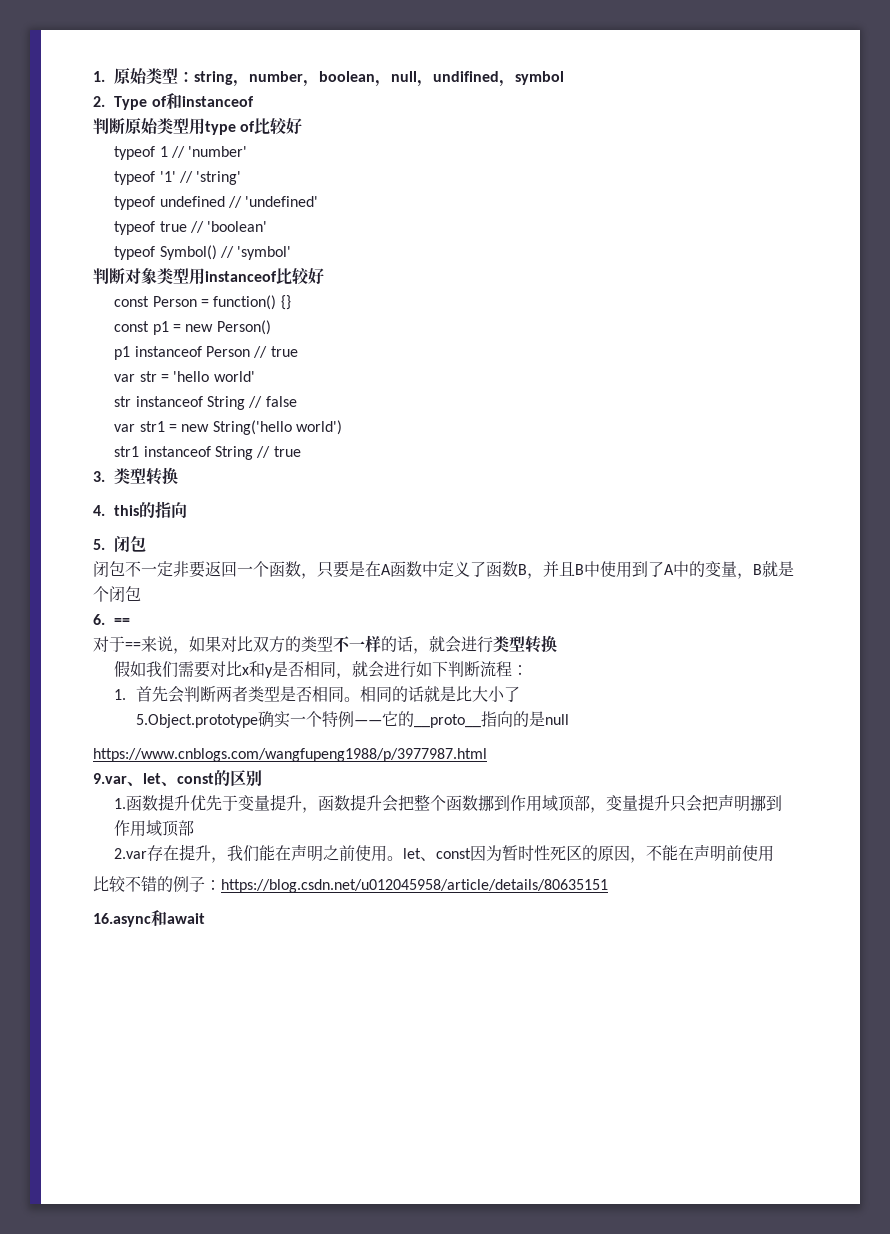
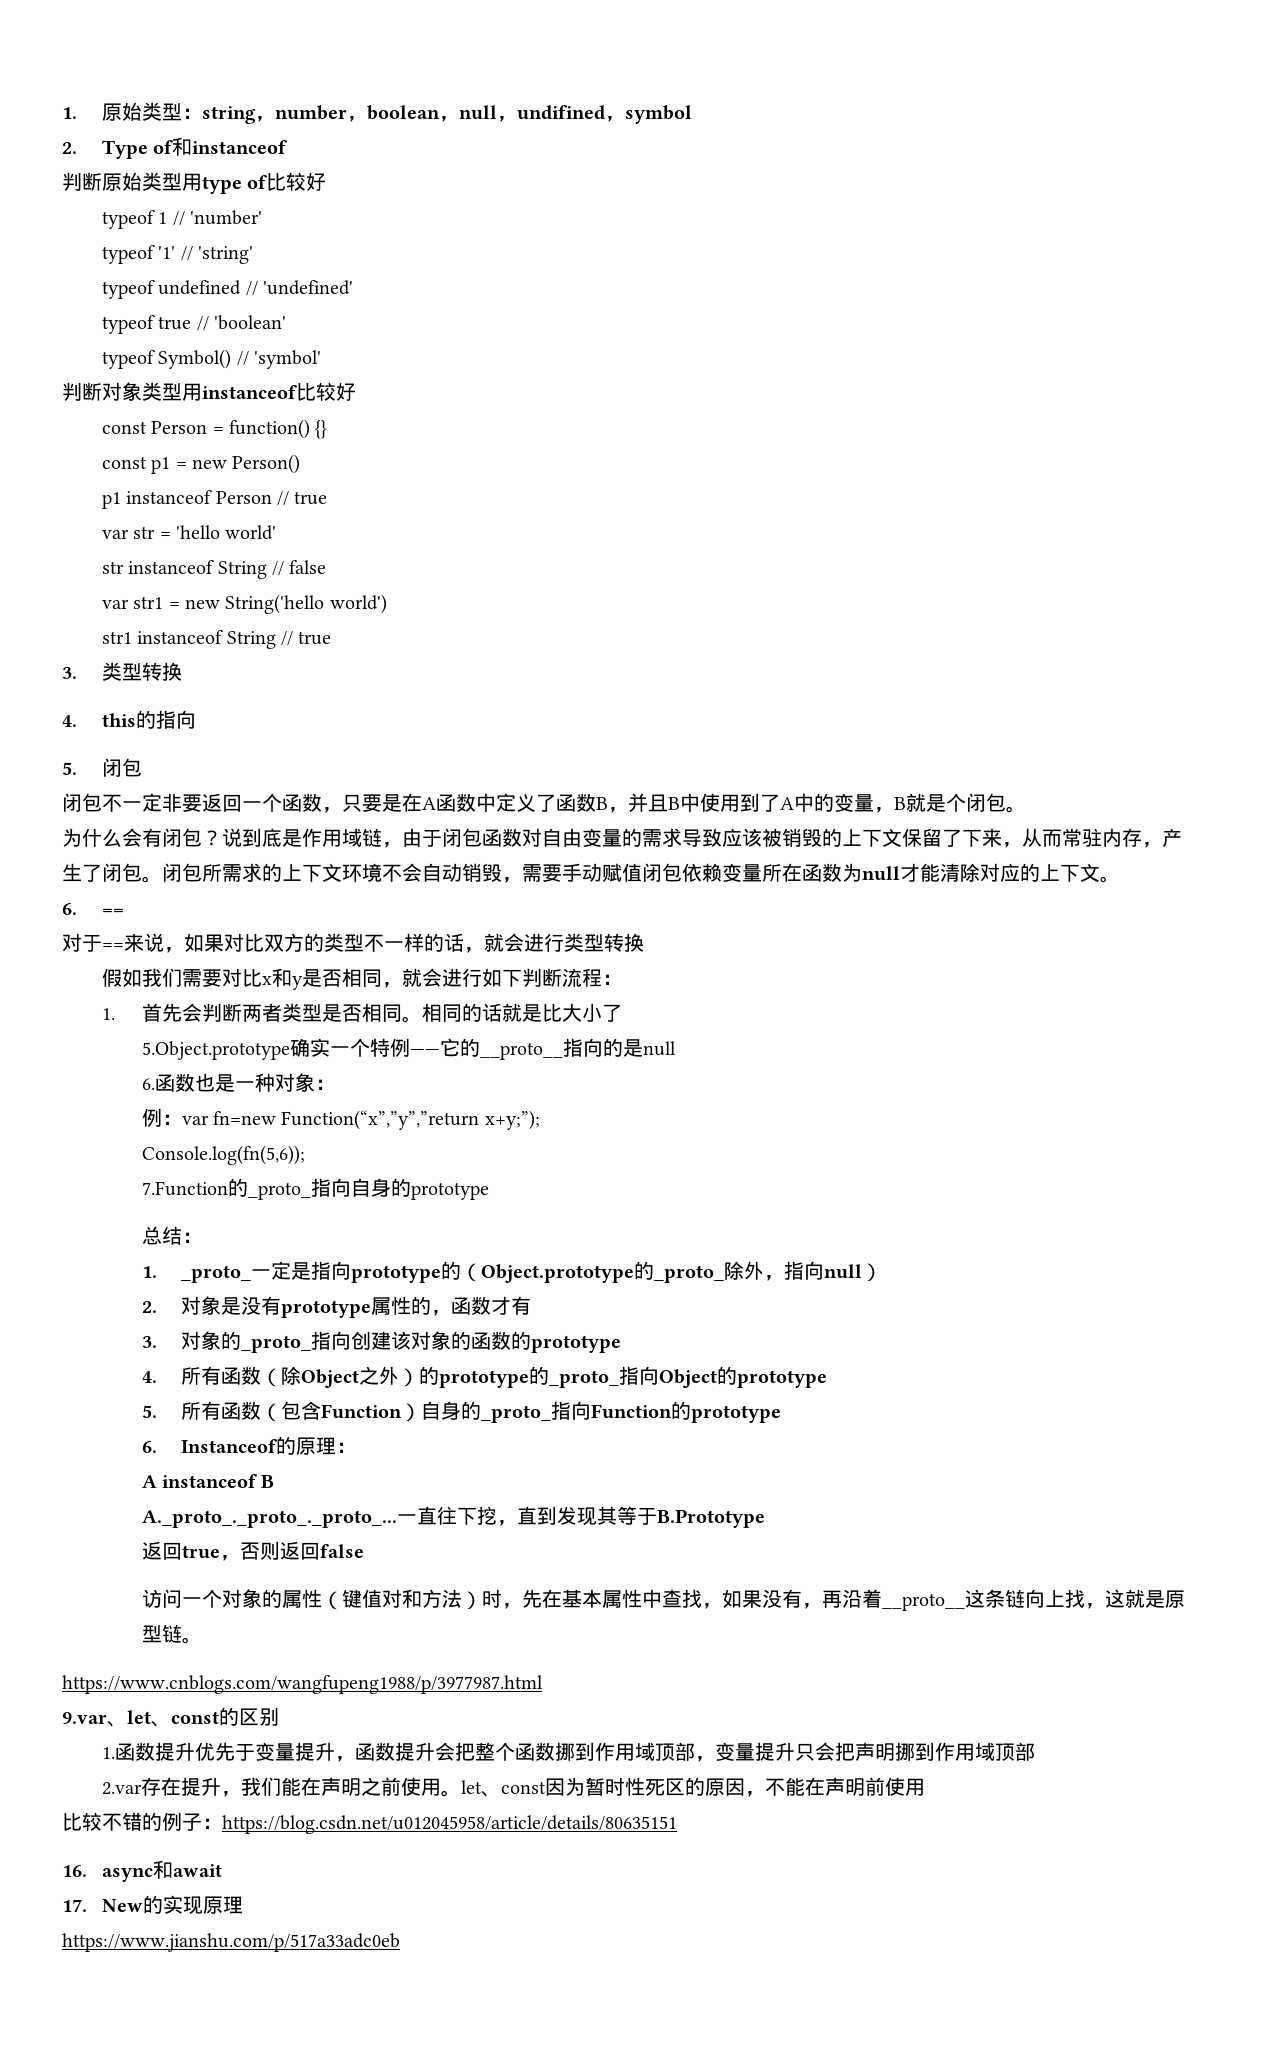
- 闭包不一定非要返回一个函数，只要是在A函数中定义了函数B，并且B中使用到了A中的变量，B就是个闭包
+ 闭包不一定非要返回一个函数，只要是在A函数中定义了函数B，并且B中使用到了A中的变量，B就是个闭包。
+ 为什么会有闭包？说到底是作用域链，由于闭包函数对自由变量的需求导致应该被销毁的上下文保留了下来，从而常驻内存，产生了闭包。闭包所需求的上下文环境不会自动销毁，需要手动赋值闭包依赖变量所在函数为null才能清除对应的上下文。
+ 6.函数也是一种对象：
+ 例：var fn=new Function(“x”,”y”,”return x+y;”);
+ Console.log(fn(5,6));
+ 7.Function的_proto_指向自身的prototype
+ 总结：
+ 1. _proto_一定是指向prototype的（Object.prototype的_proto_除外，指向null）
+ 2.对象是没有prototype属性的，函数才有
+ 3.对象的_proto_指向创建该对象的函数的prototype
+ 4.所有函数（除Object之外）的prototype的_proto_指向Object的prototype
+ 5.所有函数（包含Function）自身的_proto_指向Function的prototype
+ 6. Instanceof的原理：
+ A instanceof B
+ A._proto_._proto_._proto_...一直往下挖，直到发现其等于B.Prototype
+ 返回true，否则返回false
+ 访问一个对象的属性（键值对和方法）时，先在基本属性中查找，如果没有，再沿着__proto__这条链向上找，这就是原型链。
- 16.async和await
+ 16. async和await
+ 17. New的实现原理
+ https://www.jianshu.com/p/517a33adc0eb

